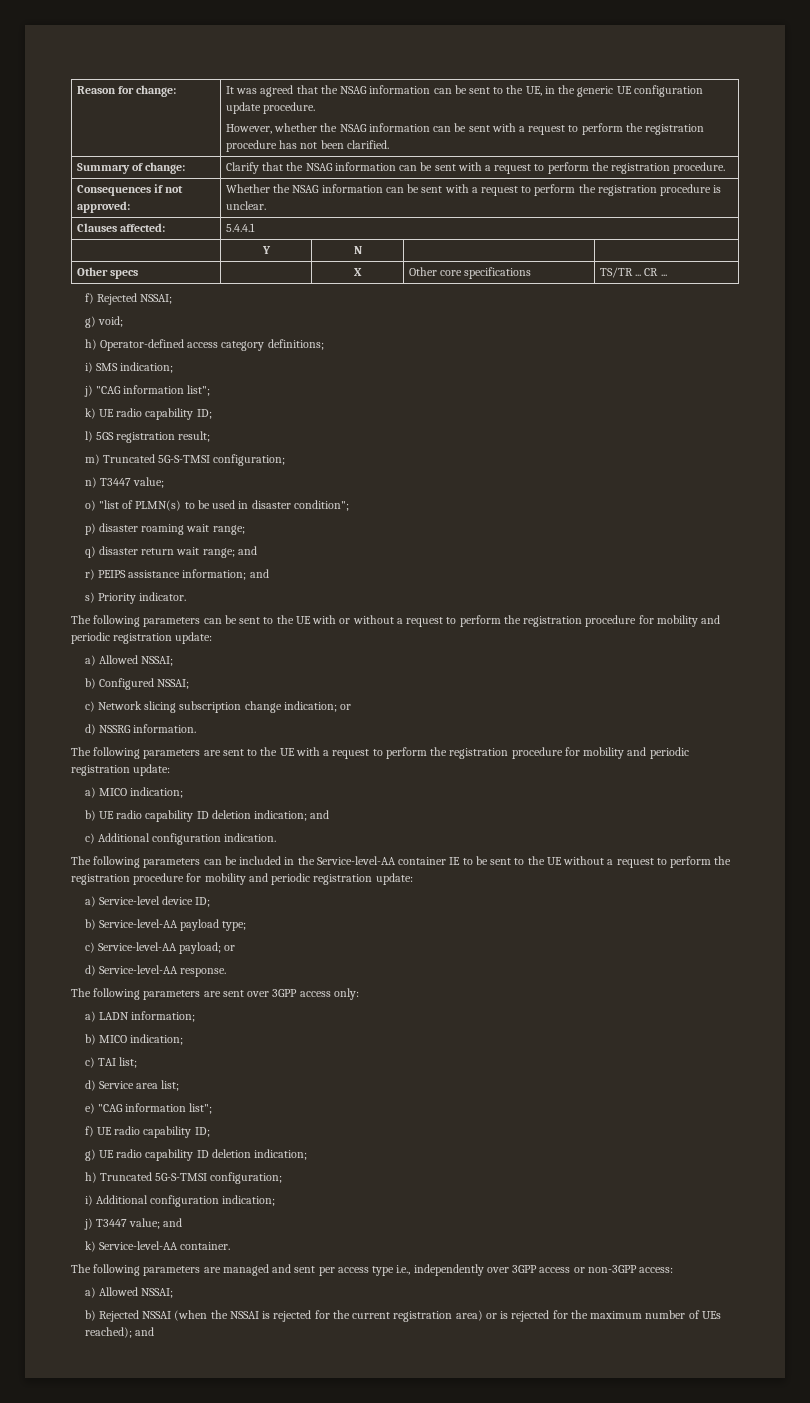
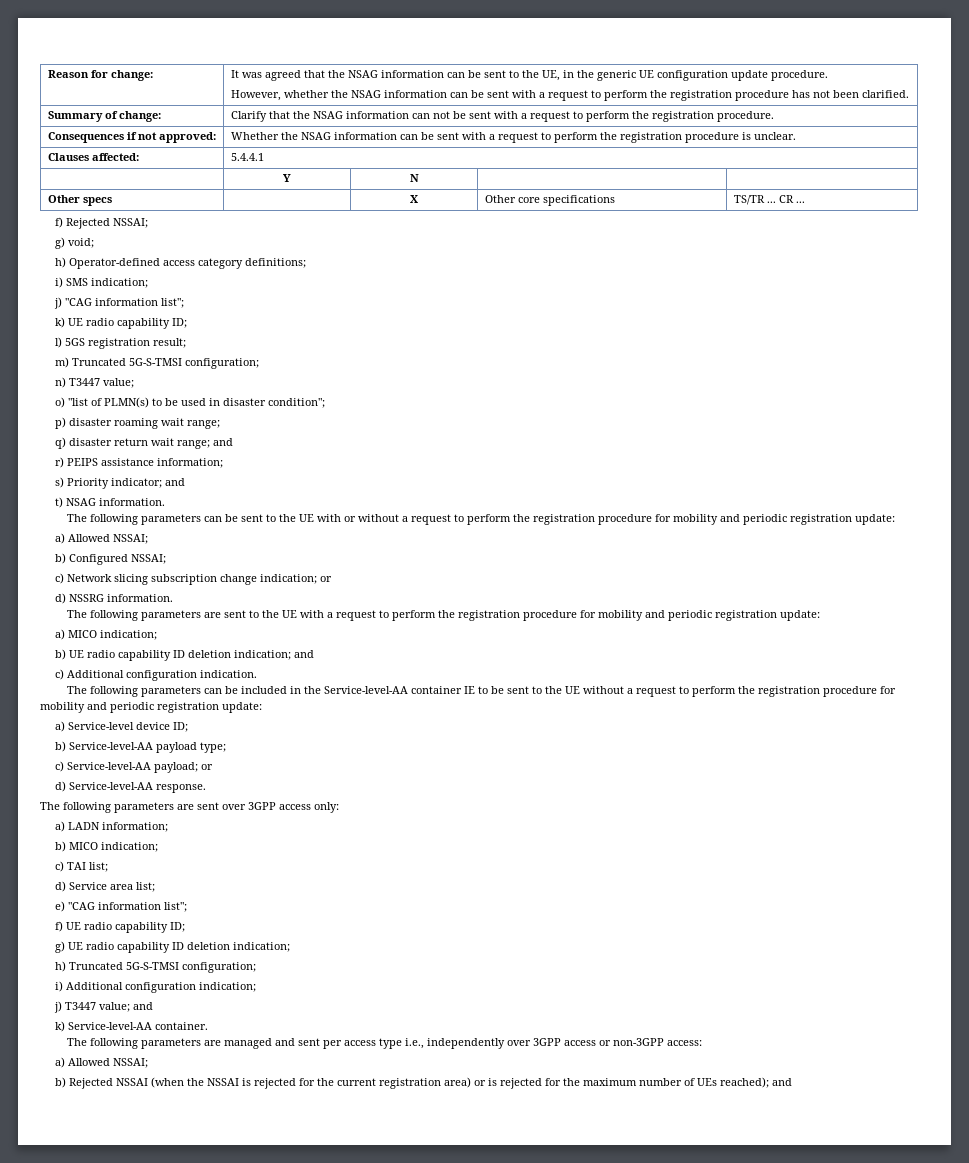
- Summary of change: | Clarify that the NSAG information can be sent with a request to perform the registration procedure.
+ Summary of change: | Clarify that the NSAG information can not be sent with a request to perform the registration procedure.
- r) PEIPS assistance information; and
+ r) PEIPS assistance information;
- s) Priority indicator.
+ s) Priority indicator; and
+ t) NSAG information.

